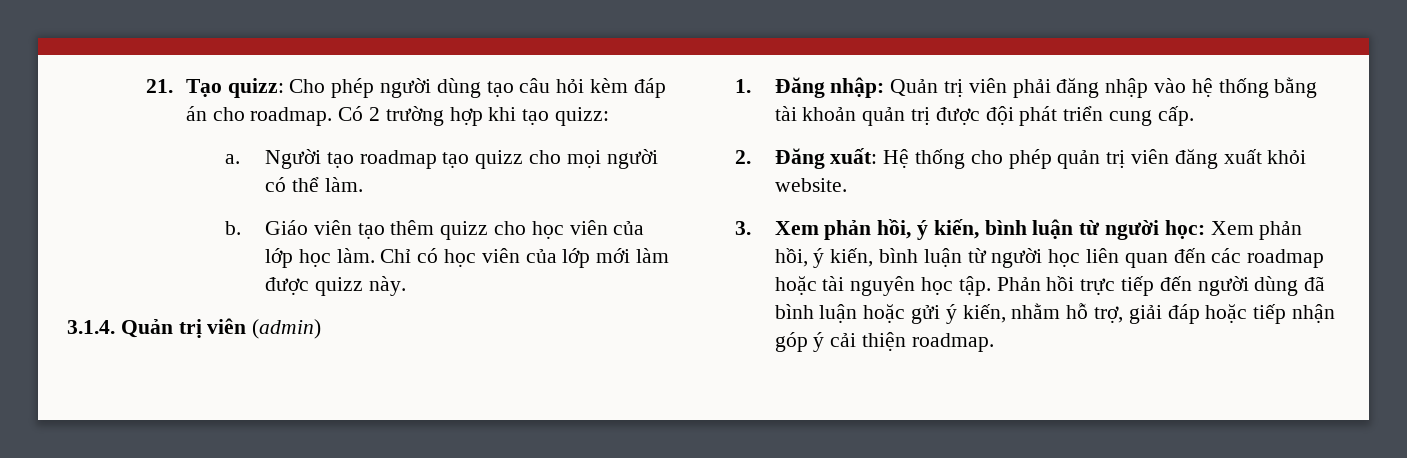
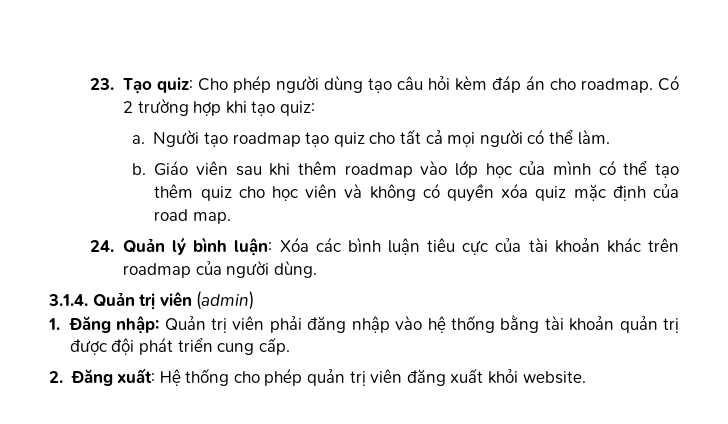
- 21. Tạo quizz: Cho phép người dùng tạo câu hỏi kèm đáp án cho roadmap.
+ 23. Tạo quiz: Cho phép người dùng tạo câu hỏi kèm đáp án cho roadmap.
- Có 2 trường hợp khi tạo quizz:
+ Có 2 trường hợp khi tạo quiz:
- Người tạo roadmap tạo quizz cho mọi người có thể làm.
+ Người tạo roadmap tạo quiz cho tất cả mọi người có thể làm.
- Giáo viên tạo thêm quizz cho học viên của lớp học làm. Chỉ có học viên của lớp mới làm được quizz này.
+ Giáo viên sau khi thêm roadmap vào lớp học của mình có thể tạo thêm quiz cho học viên và không có quyền xóa quiz mặc định của road map.
+ 24. Quản lý bình luận: Xóa các bình luận tiêu cực của tài khoản khác trên roadmap của người dùng.
- 3. Xem phản hồi, ý kiến, bình luận từ người học: Xem phản hồi, ý kiến, bình luận từ người học liên quan đến các roadmap hoặc tài nguyên học tập. Phản hồi trực tiếp đến người dùng đã bình luận hoặc gửi ý kiến, nhằm hỗ trợ, giải đáp hoặc tiếp nhận góp ý cải thiện roadmap.

